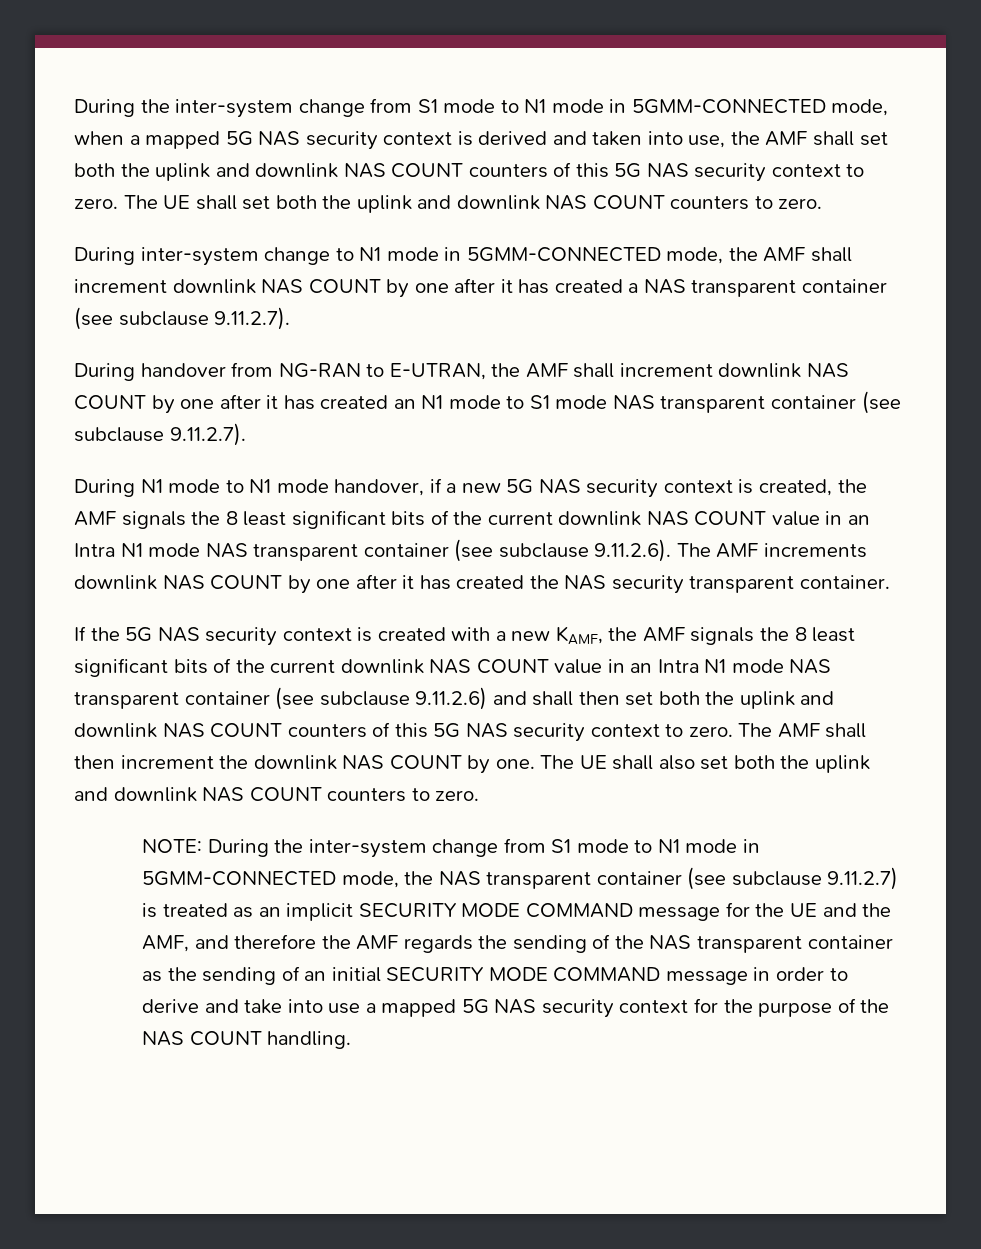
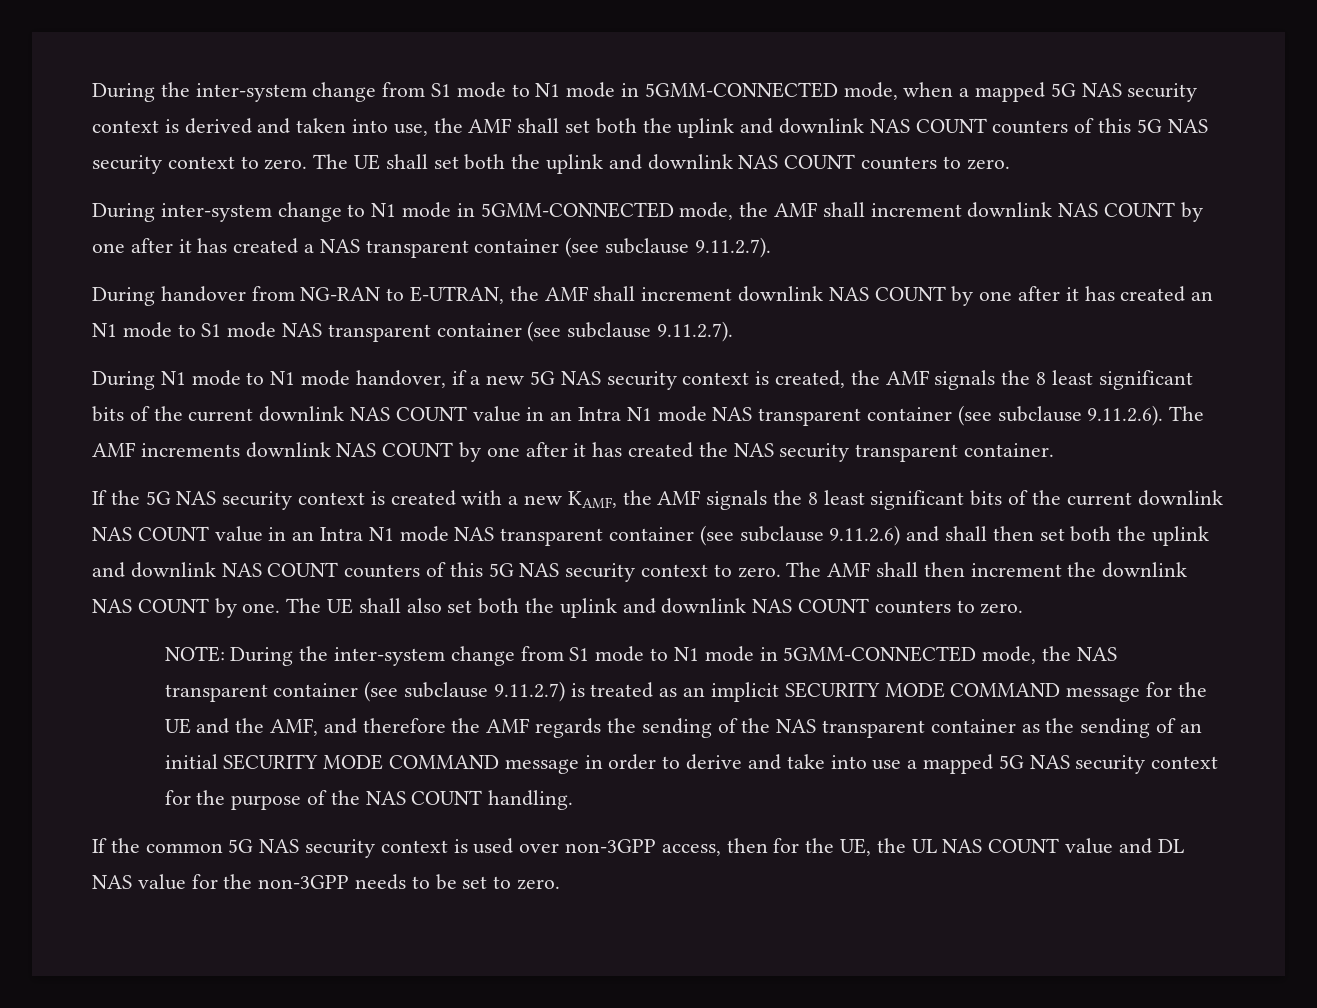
+ If the common 5G NAS security context is used over non-3GPP access, then for the UE, the UL NAS COUNT value and DL NAS value for the non-3GPP needs to be set to zero.

